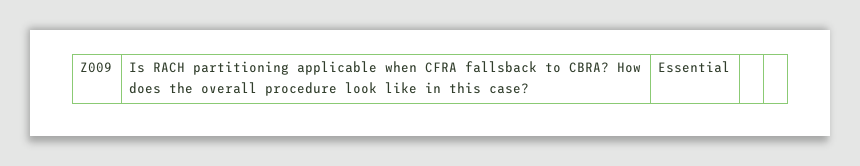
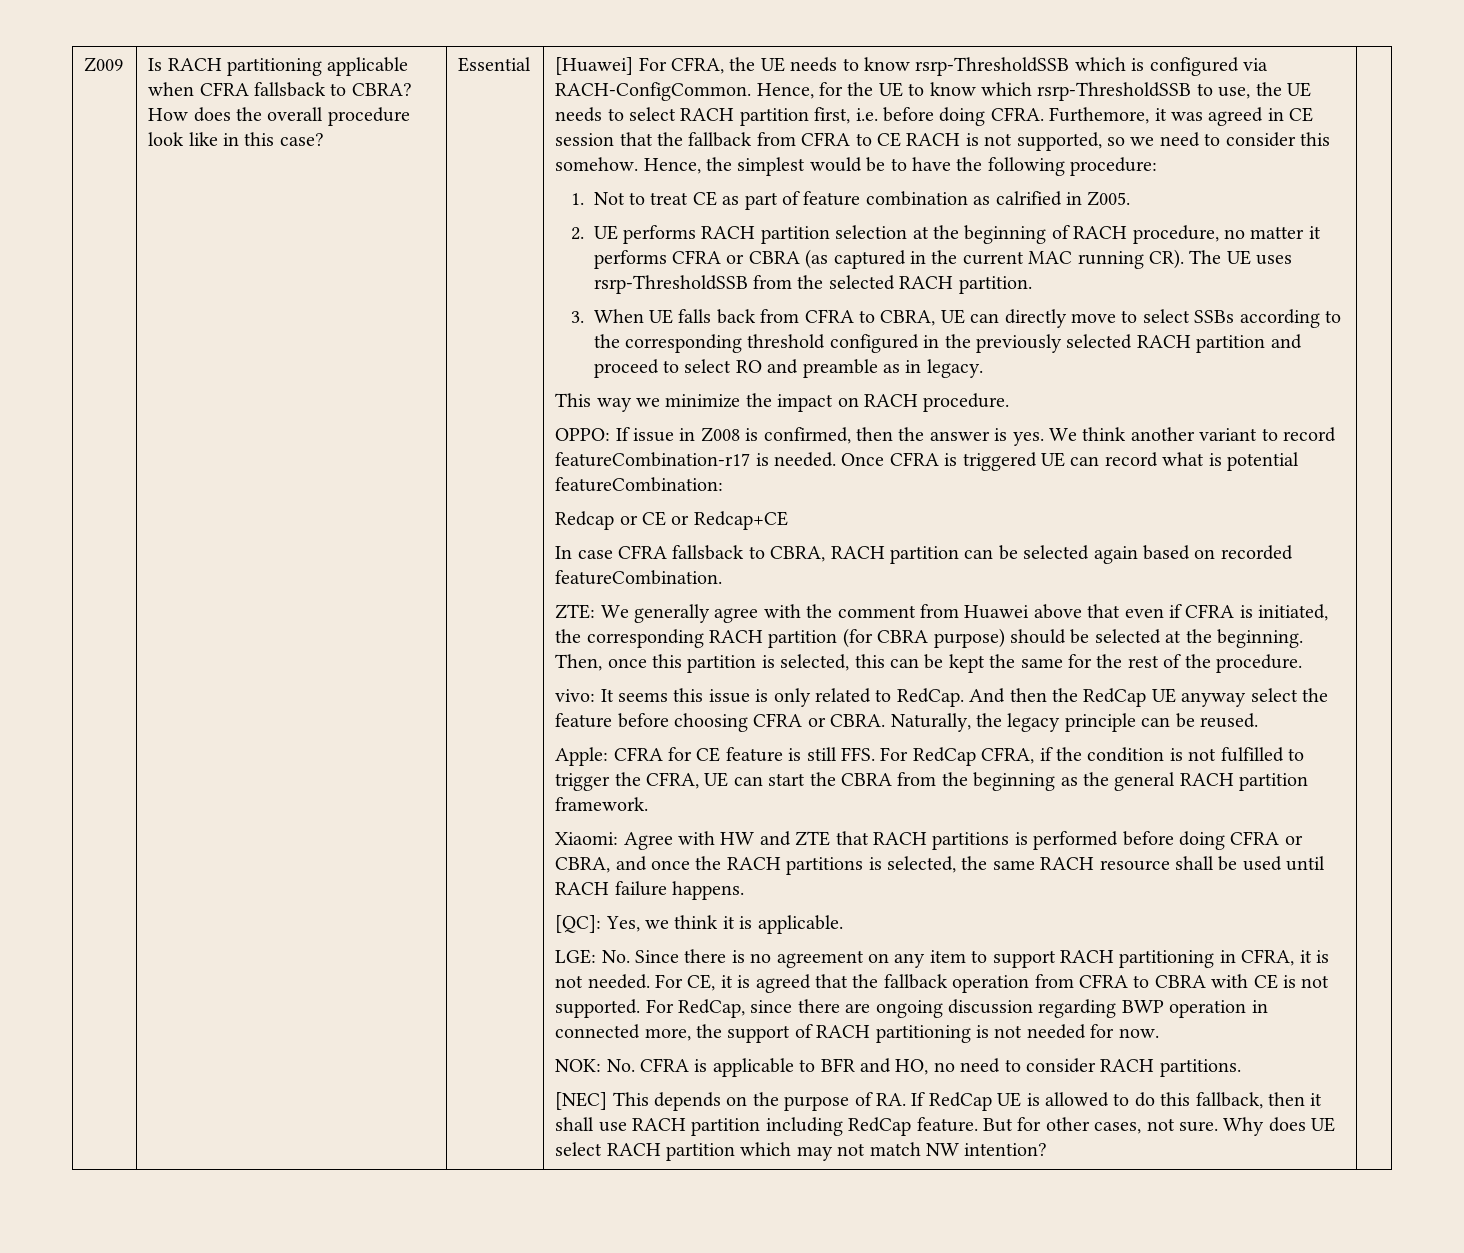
+ [Huawei] For CFRA, the UE needs to know rsrp-ThresholdSSB which is configured via RACH-ConfigCommon. Hence, for the UE to know which rsrp-ThresholdSSB to use, the UE needs to select RACH partition first, i.e. before doing CFRA. Furthemore, it was agreed in CE session that the fallback from CFRA to CE RACH is not supported, so we need to consider this somehow. Hence, the simplest would be to have the following procedure:
+ 1. Not to treat CE as part of feature combination as calrified in Z005.
+ 2. UE performs RACH partition selection at the beginning of RACH procedure, no matter it performs CFRA or CBRA (as captured in the current MAC running CR). The UE uses rsrp-ThresholdSSB from the selected RACH partition.
+ 3. When UE falls back from CFRA to CBRA, UE can directly move to select SSBs according to the corresponding threshold configured in the previously selected RACH partition and proceed to select RO and preamble as in legacy.
+ This way we minimize the impact on RACH procedure.
+ OPPO: If issue in Z008 is confirmed, then the answer is yes. We think another variant to record featureCombination-r17 is needed. Once CFRA is triggered UE can record what is potential featureCombination:
+ Redcap or CE or Redcap+CE
+ In case CFRA fallsback to CBRA, RACH partition can be selected again based on recorded featureCombination.
+ ZTE: We generally agree with the comment from Huawei above that even if CFRA is initiated, the corresponding RACH partition (for CBRA purpose) should be selected at the beginning. Then, once this partition is selected, this can be kept the same for the rest of the procedure.
+ vivo: It seems this issue is only related to RedCap. And then the RedCap UE anyway select the feature before choosing CFRA or CBRA. Naturally, the legacy principle can be reused.
+ Apple: CFRA for CE feature is still FFS. For RedCap CFRA, if the condition is not fulfilled to trigger the CFRA, UE can start the CBRA from the beginning as the general RACH partition framework.
+ Xiaomi: Agree with HW and ZTE that RACH partitions is performed before doing CFRA or CBRA, and once the RACH partitions is selected, the same RACH resource shall be used until RACH failure happens.
+ [QC]: Yes, we think it is applicable.
+ LGE: No. Since there is no agreement on any item to support RACH partitioning in CFRA, it is not needed. For CE, it is agreed that the fallback operation from CFRA to CBRA with CE is not supported. For RedCap, since there are ongoing discussion regarding BWP operation in connected more, the support of RACH partitioning is not needed for now.
+ NOK: No. CFRA is applicable to BFR and HO, no need to consider RACH partitions.
+ [NEC] This depends on the purpose of RA. If RedCap UE is allowed to do this fallback, then it shall use RACH partition including RedCap feature. But for other cases, not sure. Why does UE select RACH partition which may not match NW intention?

